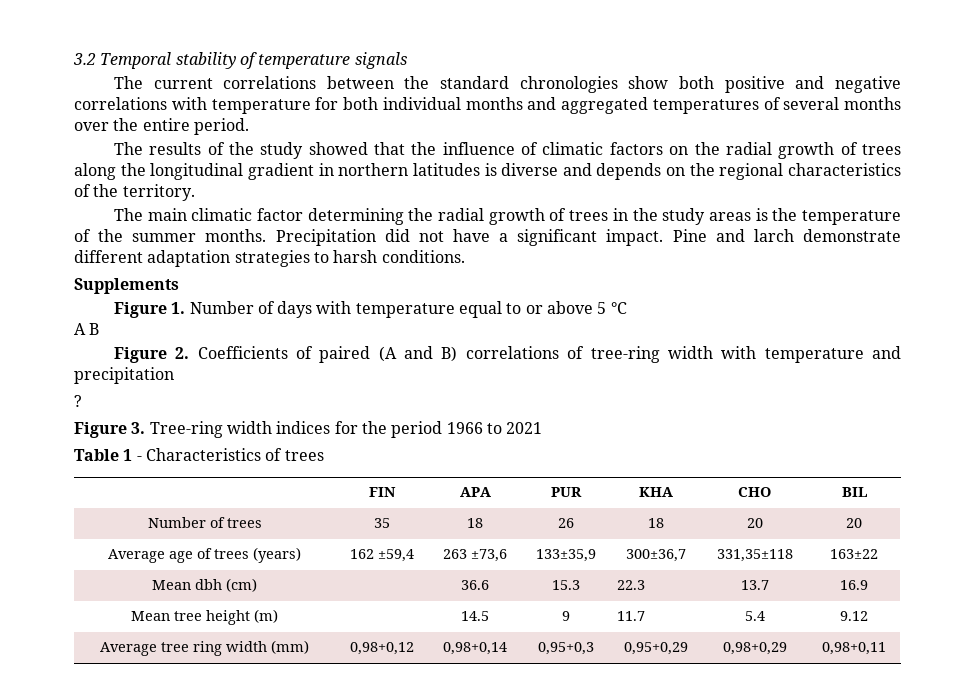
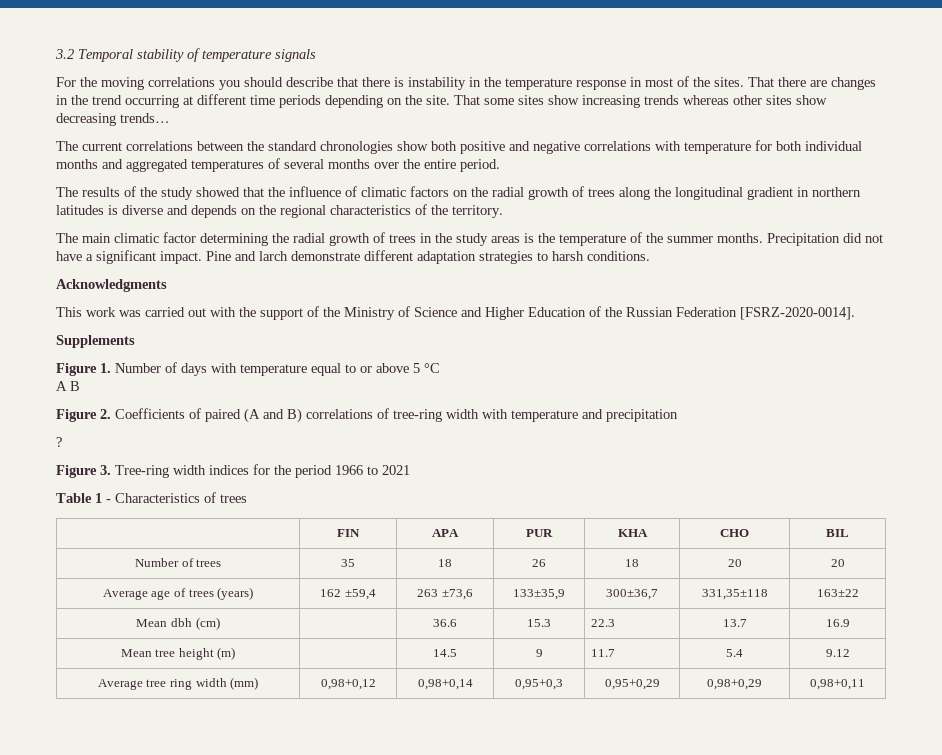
+ For the moving correlations you should describe that there is instability in the temperature response in most of the sites. That there are changes in the trend occurring at different time periods depending on the site. That some sites show increasing trends whereas other sites show decreasing trends…
+ Acknowledgments
+ This work was carried out with the support of the Ministry of Science and Higher Education of the Russian Federation [FSRZ-2020-0014].

